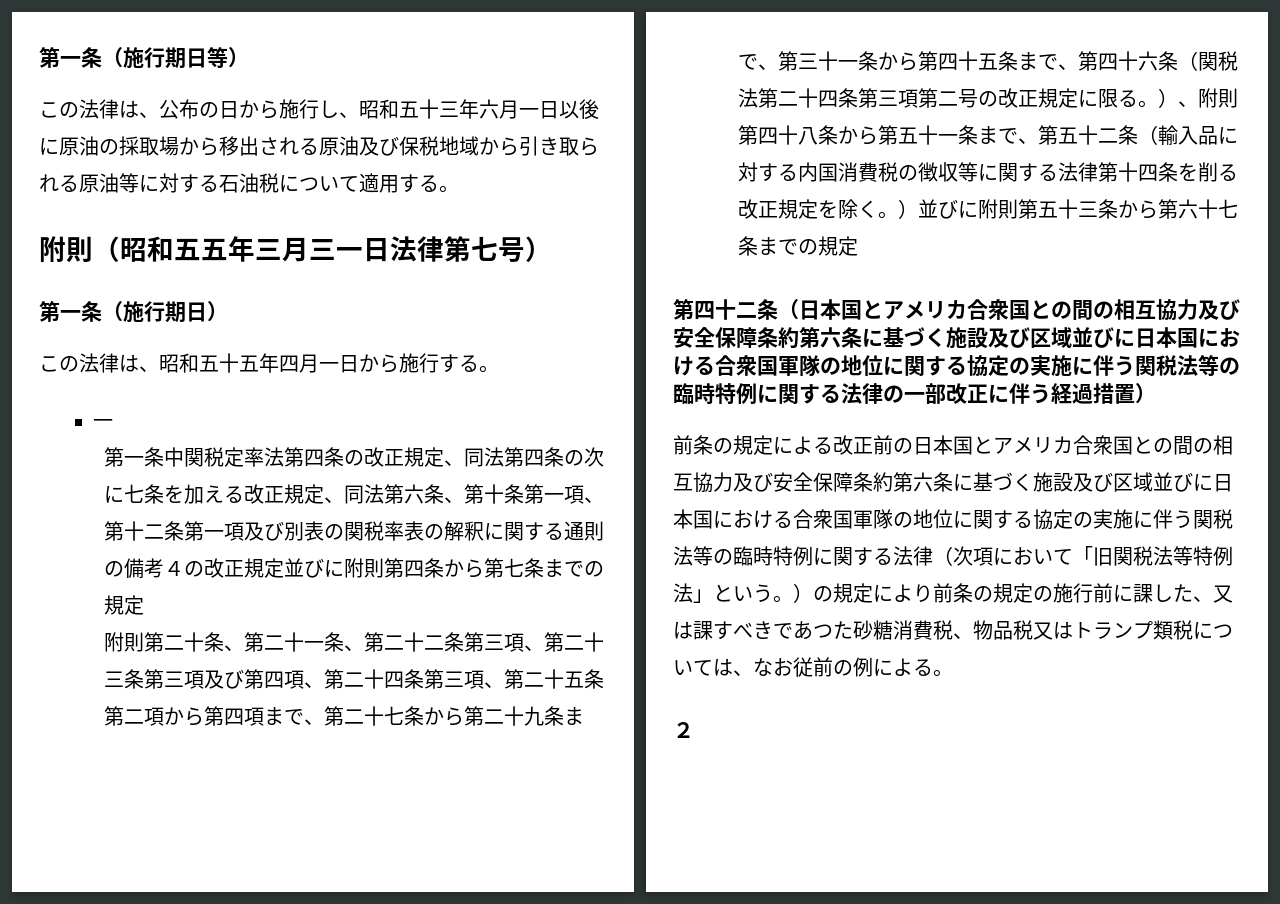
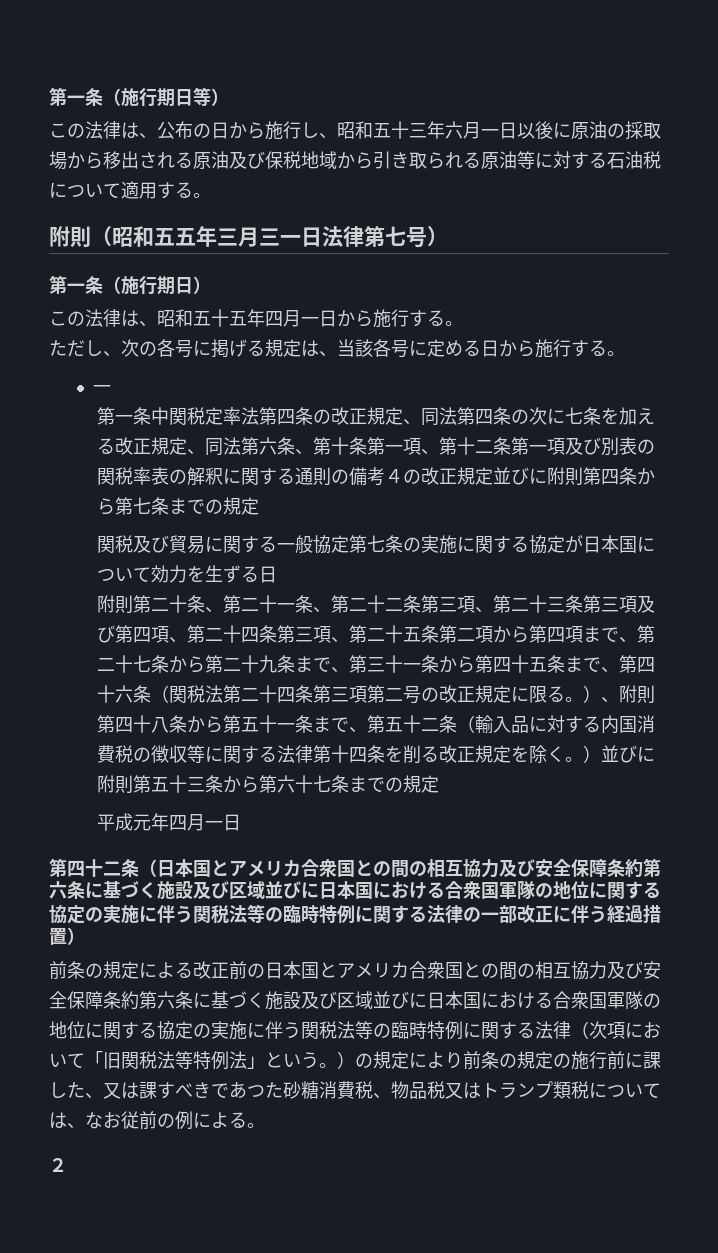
+ ただし、次の各号に掲げる規定は、当該各号に定める日から施行する。
+ 関税及び貿易に関する一般協定第七条の実施に関する協定が日本国について効力を生ずる日
+ 平成元年四月一日

